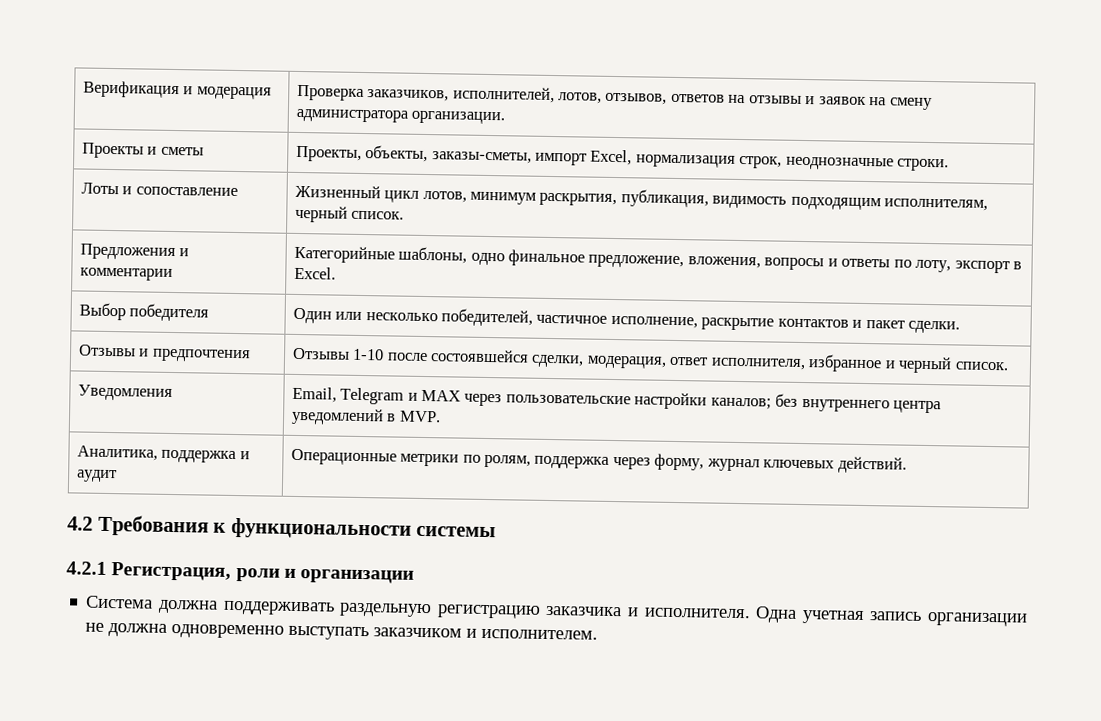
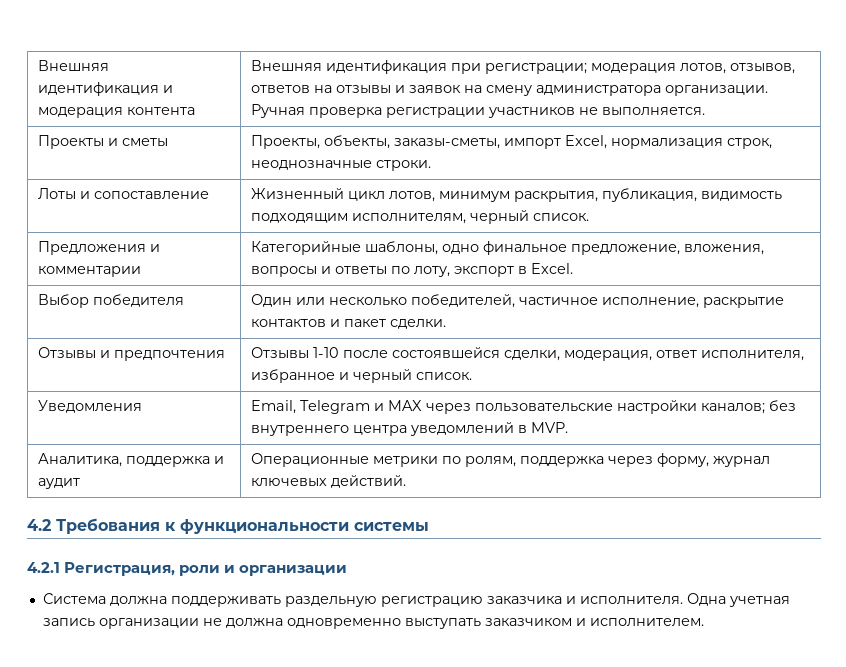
- Верификация и модерация | Проверка заказчиков, исполнителей, лотов, отзывов, ответов на отзывы и заявок на смену администратора организации.
+ Внешняя идентификация и модерация контента | Внешняя идентификация при регистрации; модерация лотов, отзывов, ответов на отзывы и заявок на смену администратора организации. Ручная проверка регистрации участников не выполняется.

